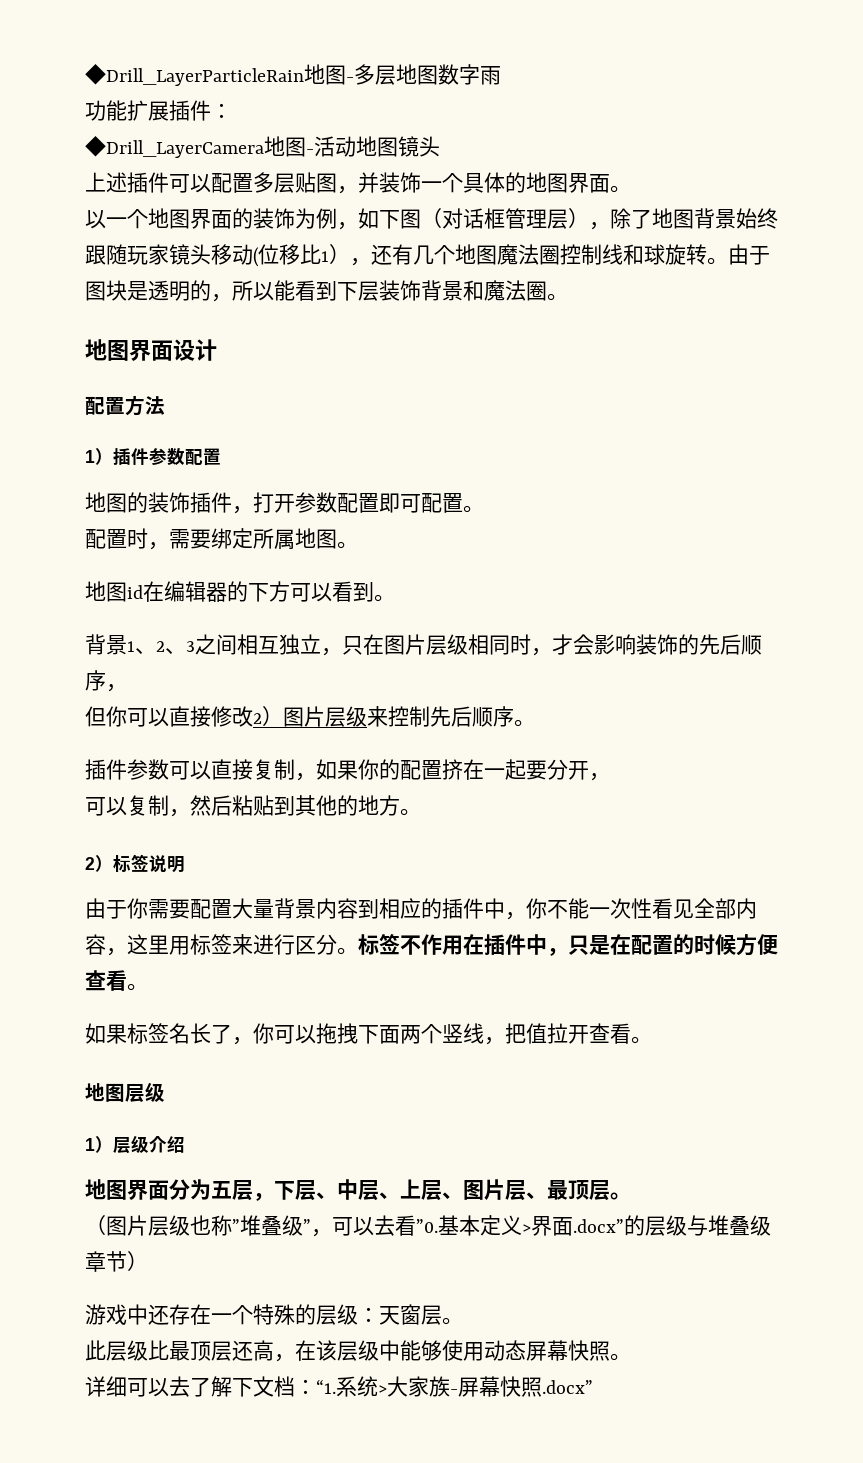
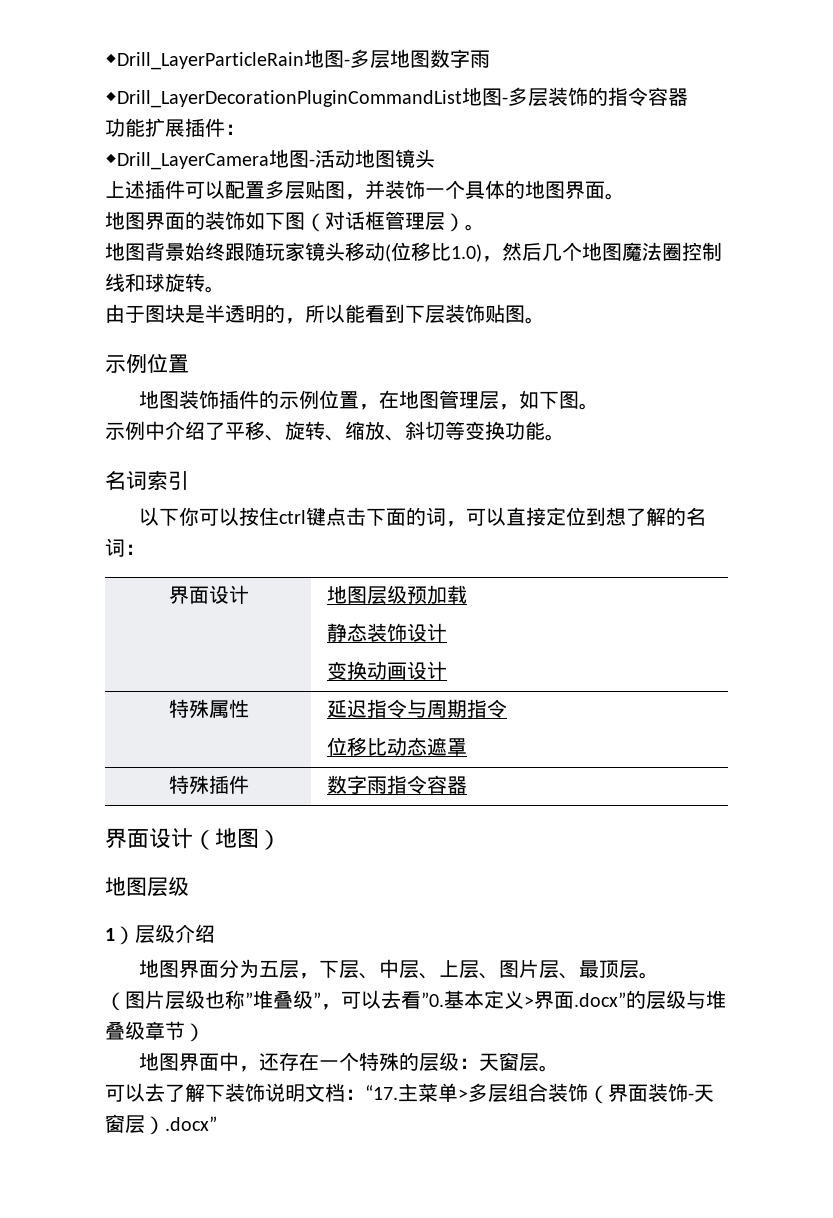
+ ◆Drill_LayerDecorationPluginCommandList地图-多层装饰的指令容器
- 以一个地图界面的装饰为例，如下图（对话框管理层），除了地图背景始终跟随玩家镜头移动(位移比1），还有几个地图魔法圈控制线和球旋转。由于图块是透明的，所以能看到下层装饰背景和魔法圈。
- 地图界面设计
- 配置方法
- 1）插件参数配置
- 地图的装饰插件，打开参数配置即可配置。
- 配置时，需要绑定所属地图。
- 地图id在编辑器的下方可以看到。
- 背景1、2、3之间相互独立，只在图片层级相同时，才会影响装饰的先后顺序，
- 但你可以直接修改2）图片层级来控制先后顺序。
- 插件参数可以直接复制，如果你的配置挤在一起要分开，
- 可以复制，然后粘贴到其他的地方。
- 2）标签说明
- 由于你需要配置大量背景内容到相应的插件中，你不能一次性看见全部内容，这里用标签来进行区分。标签不作用在插件中，只是在配置的时候方便查看。
- 如果标签名长了，你可以拖拽下面两个竖线，把值拉开查看。
+ 地图界面的装饰如下图（对话框管理层）。
+ 地图背景始终跟随玩家镜头移动(位移比1.0)，然后几个地图魔法圈控制线和球旋转。
+ 由于图块是半透明的，所以能看到下层装饰贴图。
+ 示例位置
+ 地图装饰插件的示例位置，在地图管理层，如下图。
+ 示例中介绍了平移、旋转、缩放、斜切等变换功能。
+ 名词索引
+ 以下你可以按住ctrl键点击下面的词，可以直接定位到想了解的名词：
+ 界面设计 | 地图层级预加载
+ 静态装饰设计
+ 变换动画设计
+ 特殊属性 | 延迟指令与周期指令
+ 位移比动态遮罩
+ 特殊插件 | 数字雨指令容器
+ 界面设计（地图）
- 游戏中还存在一个特殊的层级：天窗层。
+ 地图界面中，还存在一个特殊的层级：天窗层。
- 此层级比最顶层还高，在该层级中能够使用动态屏幕快照。
- 详细可以去了解下文档：“1.系统>大家族-屏幕快照.docx”
+ 可以去了解下装饰说明文档：“17.主菜单>多层组合装饰（界面装饰-天窗层）.docx”

